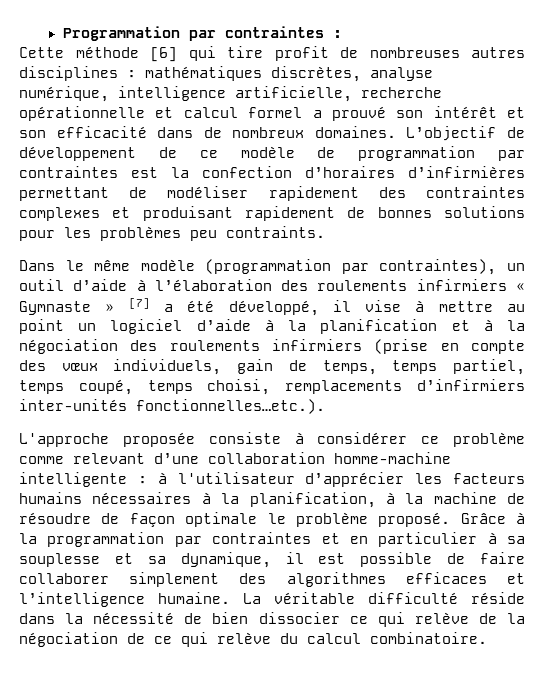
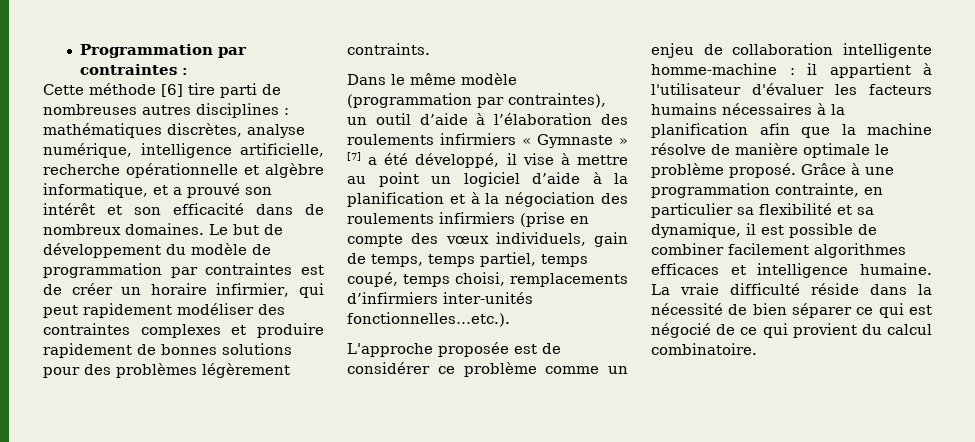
- Cette méthode [6] qui tire profit de nombreuses autres disciplines : mathématiques discrètes, analyse numérique, intelligence artificielle, recherche opérationnelle et calcul formel a prouvé son intérêt et son efficacité dans de nombreux domaines.
+ Cette méthode [6] tire parti de nombreuses autres disciplines : mathématiques discrètes, analyse numérique, intelligence artificielle, recherche opérationnelle et algèbre informatique, et a prouvé son intérêt et son efficacité dans de nombreux domaines.
- L’objectif de développement de ce modèle de programmation par contraintes est la confection d’horaires d’infirmières permettant de modéliser rapidement des contraintes complexes et produisant rapidement de bonnes solutions pour les problèmes peu contraints.
+ Le but de développement du modèle de programmation par contraintes est de créer un horaire infirmier, qui peut rapidement modéliser des contraintes complexes et produire rapidement de bonnes solutions pour des problèmes légèrement contraints.
- L'approche proposée consiste à considérer ce problème comme relevant d’une collaboration homme-machine intelligente : à l'utilisateur d’apprécier les facteurs humains nécessaires à la planification, à la machine de résoudre de façon optimale le problème proposé.
+ L'approche proposée est de considérer ce problème comme un enjeu de collaboration intelligente homme-machine : il appartient à l'utilisateur d'évaluer les facteurs humains nécessaires à la planification afin que la machine résolve de manière optimale le problème proposé.
- Grâce à la programmation par contraintes et en particulier à sa souplesse et sa dynamique, il est possible de faire collaborer simplement des algorithmes efficaces et l’intelligence humaine.
+ Grâce à une programmation contrainte, en particulier sa flexibilité et sa dynamique, il est possible de combiner facilement algorithmes efficaces et intelligence humaine.
- La véritable difficulté réside dans la nécessité de bien dissocier ce qui relève de la négociation de ce qui relève du calcul combinatoire.
+ La vraie difficulté réside dans la nécessité de bien séparer ce qui est négocié de ce qui provient du calcul combinatoire.

